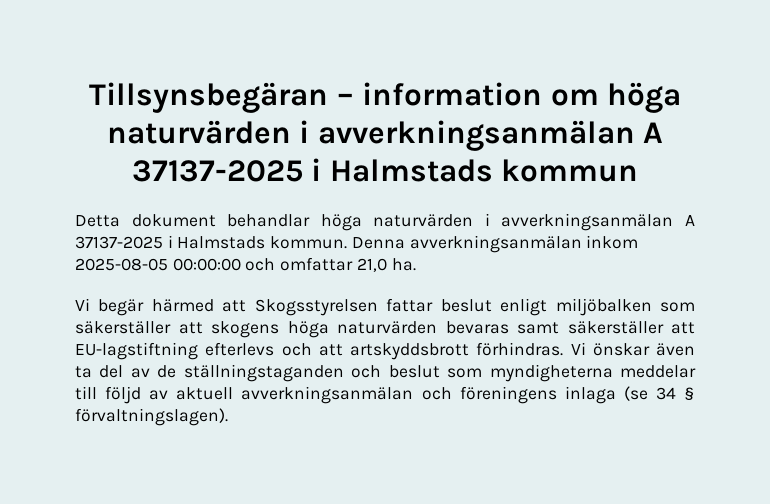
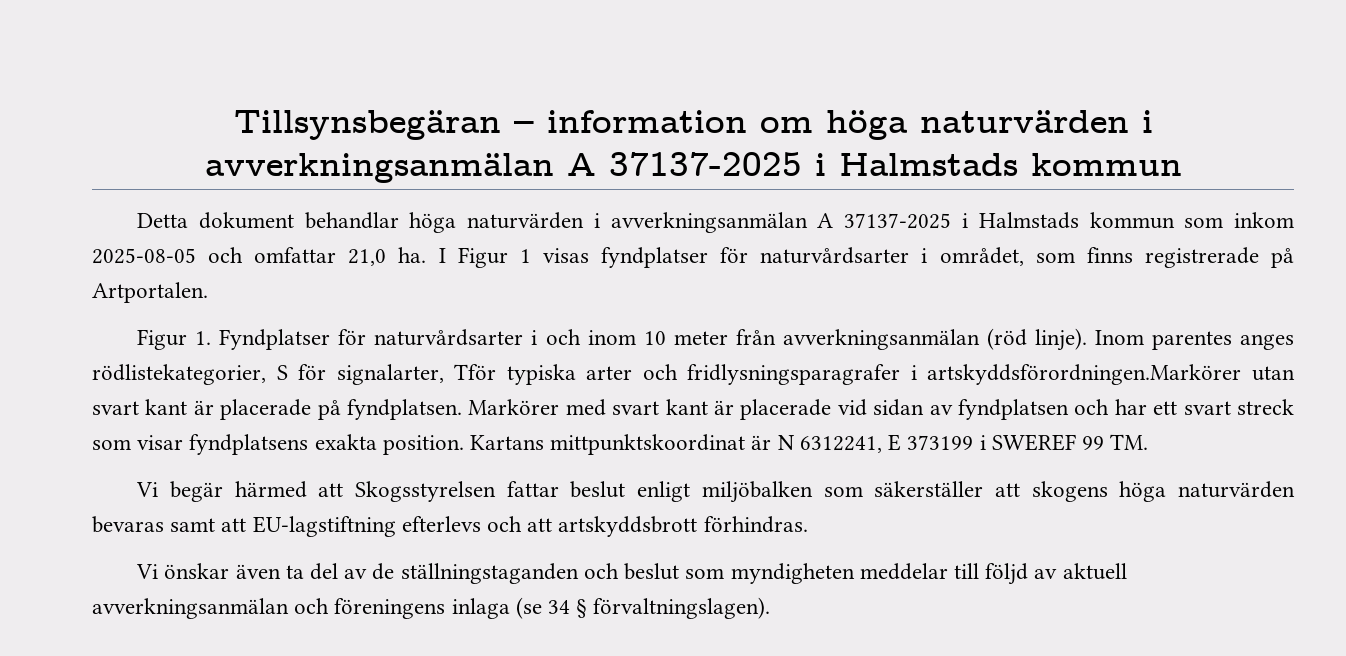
- Detta dokument behandlar höga naturvärden i avverkningsanmälan A 37137-2025 i Halmstads kommun. Denna avverkningsanmälan inkom 2025-08-05 00:00:00 och omfattar 21,0 ha.
+ Detta dokument behandlar höga naturvärden i avverkningsanmälan A 37137-2025 i Halmstads kommun som inkom 2025-08-05 och omfattar 21,0 ha. I Figur 1 visas fyndplatser för naturvårdsarter i området, som finns registrerade på Artportalen.
+ Figur 1. Fyndplatser för naturvårdsarter i och inom 10 meter från avverkningsanmälan (röd linje). Inom parentes anges rödlistekategorier, S för signalarter, Tför typiska arter och fridlysningsparagrafer i artskyddsförordningen.Markörer utan svart kant är placerade på fyndplatsen. Markörer med svart kant är placerade vid sidan av fyndplatsen och har ett svart streck som visar fyndplatsens exakta position. Kartans mittpunktskoordinat är N 6312241, E 373199 i SWEREF 99 TM.
- Vi begär härmed att Skogsstyrelsen fattar beslut enligt miljöbalken som säkerställer att skogens höga naturvärden bevaras samt säkerställer att EU-lagstiftning efterlevs och att artskyddsbrott förhindras. Vi önskar även ta del av de ställningstaganden och beslut som myndigheterna meddelar till följd av aktuell avverkningsanmälan och föreningens inlaga (se 34 § förvaltningslagen).
+ Vi begär härmed att Skogsstyrelsen fattar beslut enligt miljöbalken som säkerställer att skogens höga naturvärden bevaras samt att EU-lagstiftning efterlevs och att artskyddsbrott förhindras.
+ Vi önskar även ta del av de ställningstaganden och beslut som myndigheten meddelar till följd av aktuell avverkningsanmälan och föreningens inlaga (se 34 § förvaltningslagen).

